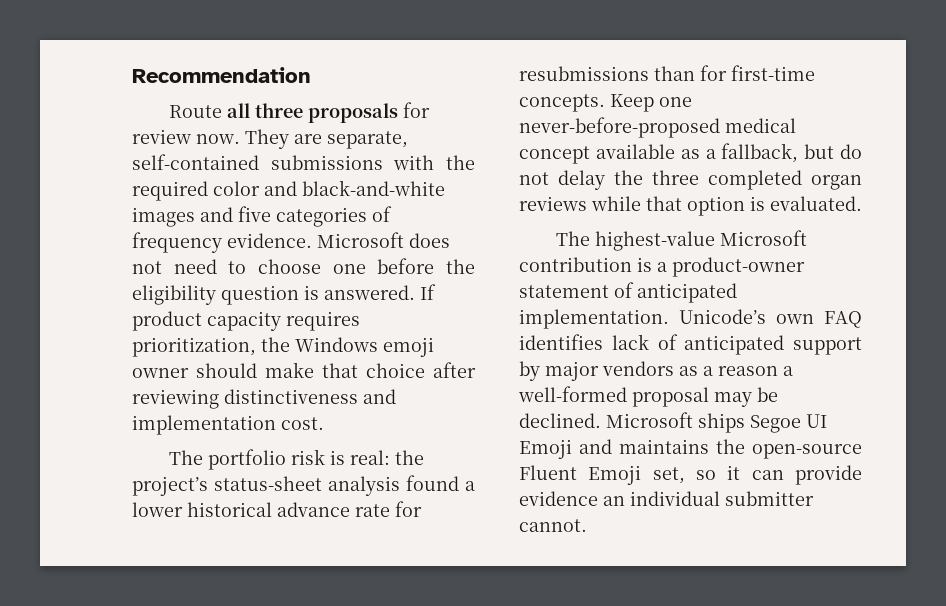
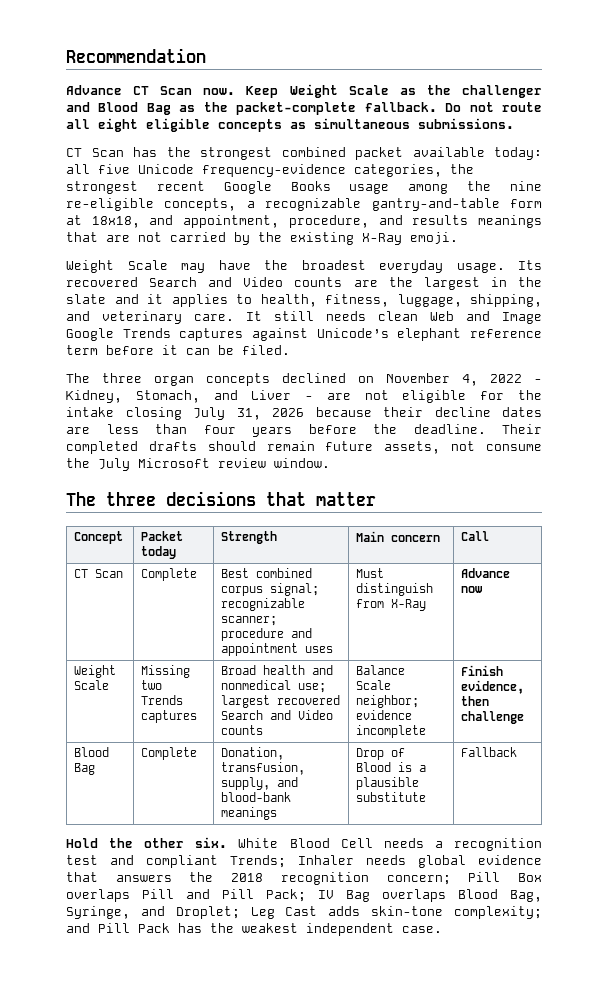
- Route all three proposals for review now. They are separate, self-contained submissions with the required color and black-and-white images and five categories of frequency evidence. Microsoft does not need to choose one before the eligibility question is answered. If product capacity requires prioritization, the Windows emoji owner should make that choice after reviewing distinctiveness and implementation cost.
- The portfolio risk is real: the project’s status-sheet analysis found a lower historical advance rate for resubmissions than for first-time concepts. Keep one never-before-proposed medical concept available as a fallback, but do not delay the three completed organ reviews while that option is evaluated.
- The highest-value Microsoft contribution is a product-owner statement of anticipated implementation. Unicode’s own FAQ identifies lack of anticipated support by major vendors as a reason a well-formed proposal may be declined. Microsoft ships Segoe UI Emoji and maintains the open-source Fluent Emoji set, so it can provide evidence an individual submitter cannot.
+ Advance CT Scan now. Keep Weight Scale as the challenger and Blood Bag as the packet-complete fallback. Do not route all eight eligible concepts as simultaneous submissions.
+ CT Scan has the strongest combined packet available today: all five Unicode frequency-evidence categories, the strongest recent Google Books usage among the nine re-eligible concepts, a recognizable gantry-and-table form at 18x18, and appointment, procedure, and results meanings that are not carried by the existing X-Ray emoji.
+ Weight Scale may have the broadest everyday usage. Its recovered Search and Video counts are the largest in the slate and it applies to health, fitness, luggage, shipping, and veterinary care. It still needs clean Web and Image Google Trends captures against Unicode’s elephant reference term before it can be filed.
+ The three organ concepts declined on November 4, 2022 - Kidney, Stomach, and Liver - are not eligible for the intake closing July 31, 2026 because their decline dates are less than four years before the deadline. Their completed drafts should remain future assets, not consume the July Microsoft review window.
+ The three decisions that matter
+ Concept | Packet today | Strength | Main concern | Call
+ CT Scan | Complete | Best combined corpus signal; recognizable scanner; procedure and appointment uses | Must distinguish from X-Ray | Advance now
+ Weight Scale | Missing two Trends captures | Broad health and nonmedical use; largest recovered Search and Video counts | Balance Scale neighbor; evidence incomplete | Finish evidence, then challenge
+ Blood Bag | Complete | Donation, transfusion, supply, and blood-bank meanings | Drop of Blood is a plausible substitute | Fallback
+ Hold the other six. White Blood Cell needs a recognition test and compliant Trends; Inhaler needs global evidence that answers the 2018 recognition concern; Pill Box overlaps Pill and Pill Pack; IV Bag overlaps Blood Bag, Syringe, and Droplet; Leg Cast adds skin-tone complexity; and Pill Pack has the weakest independent case.

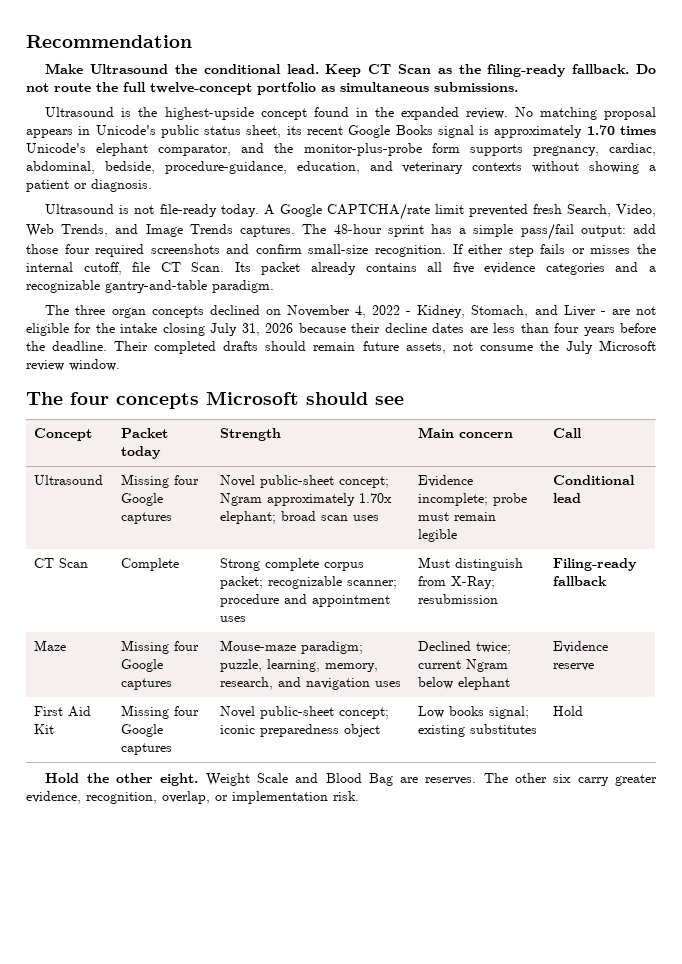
- Advance CT Scan now. Keep Weight Scale as the challenger and Blood Bag as the packet-complete fallback. Do not route all eight eligible concepts as simultaneous submissions.
- CT Scan has the strongest combined packet available today: all five Unicode frequency-evidence categories, the strongest recent Google Books usage among the nine re-eligible concepts, a recognizable gantry-and-table form at 18x18, and appointment, procedure, and results meanings that are not carried by the existing X-Ray emoji.
- Weight Scale may have the broadest everyday usage. Its recovered Search and Video counts are the largest in the slate and it applies to health, fitness, luggage, shipping, and veterinary care. It still needs clean Web and Image Google Trends captures against Unicode’s elephant reference term before it can be filed.
+ Make Ultrasound the conditional lead. Keep CT Scan as the filing-ready fallback. Do not route the full twelve-concept portfolio as simultaneous submissions.
+ Ultrasound is the highest-upside concept found in the expanded review. No matching proposal appears in Unicode's public status sheet, its recent Google Books signal is approximately 1.70 times Unicode's elephant comparator, and the monitor-plus-probe form supports pregnancy, cardiac, abdominal, bedside, procedure-guidance, education, and veterinary contexts without showing a patient or diagnosis.
+ Ultrasound is not file-ready today. A Google CAPTCHA/rate limit prevented fresh Search, Video, Web Trends, and Image Trends captures. The 48-hour sprint has a simple pass/fail output: add those four required screenshots and confirm small-size recognition. If either step fails or misses the internal cutoff, file CT Scan. Its packet already contains all five evidence categories and a recognizable gantry-and-table paradigm.
- The three decisions that matter
+ The four concepts Microsoft should see
+ Ultrasound | Missing four Google captures | Novel public-sheet concept; Ngram approximately 1.70x elephant; broad scan uses | Evidence incomplete; probe must remain legible | Conditional lead
- CT Scan | Complete | Best combined corpus signal; recognizable scanner; procedure and appointment uses | Must distinguish from X-Ray | Advance now
- Weight Scale | Missing two Trends captures | Broad health and nonmedical use; largest recovered Search and Video counts | Balance Scale neighbor; evidence incomplete | Finish evidence, then challenge
- Blood Bag | Complete | Donation, transfusion, supply, and blood-bank meanings | Drop of Blood is a plausible substitute | Fallback
- Hold the other six. White Blood Cell needs a recognition test and compliant Trends; Inhaler needs global evidence that answers the 2018 recognition concern; Pill Box overlaps Pill and Pill Pack; IV Bag overlaps Blood Bag, Syringe, and Droplet; Leg Cast adds skin-tone complexity; and Pill Pack has the weakest independent case.
+ CT Scan | Complete | Strong complete corpus packet; recognizable scanner; procedure and appointment uses | Must distinguish from X-Ray; resubmission | Filing-ready fallback
+ Maze | Missing four Google captures | Mouse-maze paradigm; puzzle, learning, memory, research, and navigation uses | Declined twice; current Ngram below elephant | Evidence reserve
+ First Aid Kit | Missing four Google captures | Novel public-sheet concept; iconic preparedness object | Low books signal; existing substitutes | Hold
+ Hold the other eight. Weight Scale and Blood Bag are reserves. The other six carry greater evidence, recognition, overlap, or implementation risk.

